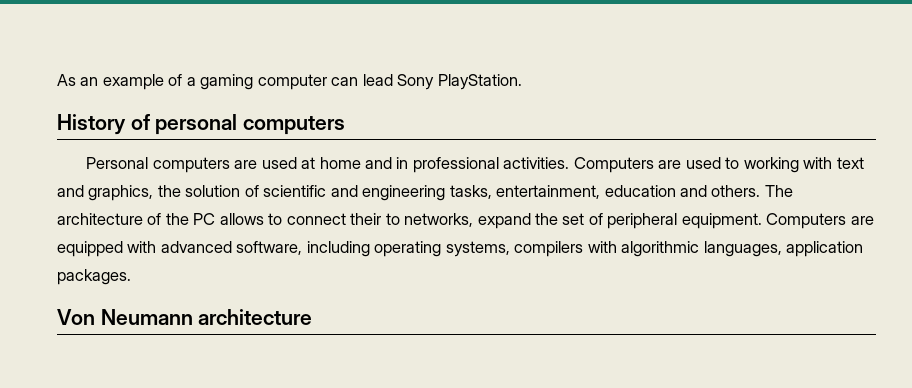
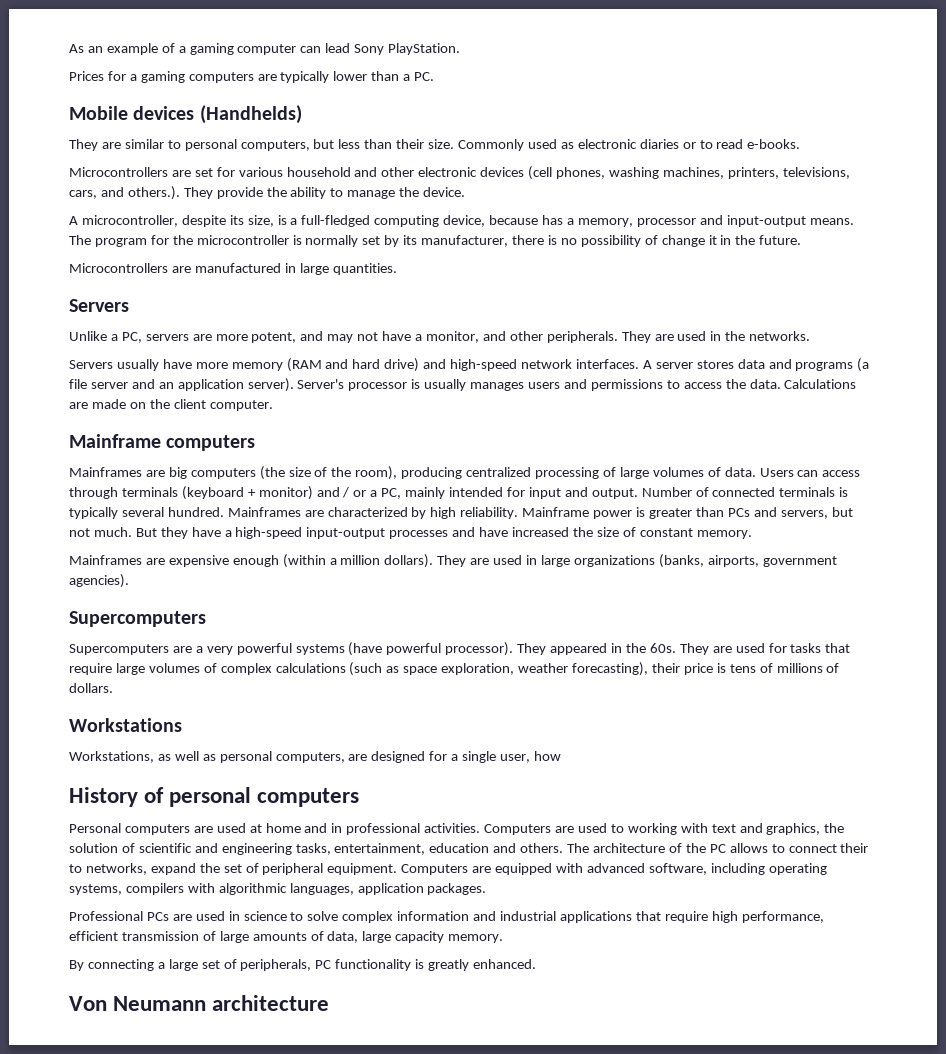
+ Prices for a gaming computers are typically lower than a PC.
+ Mobile devices (Handhelds)
+ They are similar to personal computers, but less than their size. Commonly used as electronic diaries or to read e-books.
+ Microcontrollers are set for various household and other electronic devices (cell phones, washing machines, printers, televisions, cars, and others.). They provide the ability to manage the device.
+ A microcontroller, despite its size, is a full-fledged computing device, because has a memory, processor and input-output means. The program for the microcontroller is normally set by its manufacturer, there is no possibility of change it in the future.
+ Microcontrollers are manufactured in large quantities.
+ Servers
+ Unlike a PC, servers are more potent, and may not have a monitor, and other peripherals. They are used in the networks.
+ Servers usually have more memory (RAM and hard drive) and high-speed network interfaces. A server stores data and programs (a file server and an application server). Server's processor is usually manages users and permissions to access the data. Calculations are made on the client computer.
+ Mainframe computers
+ Mainframes are big computers (the size of the room), producing centralized processing of large volumes of data. Users can access through terminals (keyboard + monitor) and / or a PC, mainly intended for input and output. Number of connected terminals is typically several hundred. Mainframes are characterized by high reliability. Mainframe power is greater than PCs and servers, but not much. But they have a high-speed input-output processes and have increased the size of constant memory.
+ Mainframes are expensive enough (within a million dollars). They are used in large organizations (banks, airports, government agencies).
+ Supercomputers
+ Supercomputers are a very powerful systems (have powerful processor). They appeared in the 60s. They are used for tasks that require large volumes of complex calculations (such as space exploration, weather forecasting), their price is tens of millions of dollars.
+ Workstations
+ Workstations, as well as personal computers, are designed for a single user, how
+ Professional PCs are used in science to solve complex information and industrial applications that require high performance, efficient transmission of large amounts of data, large capacity memory.
+ By connecting a large set of peripherals, PC functionality is greatly enhanced.

